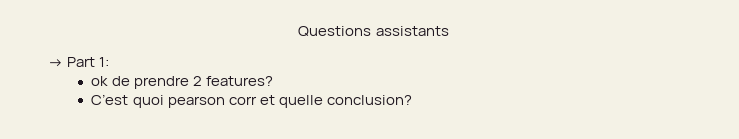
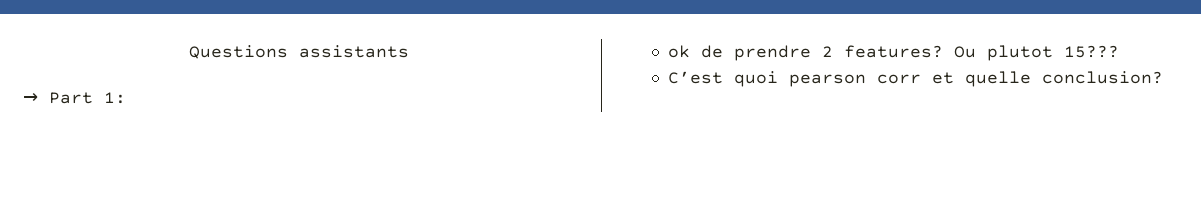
+ Ou plutot 15???

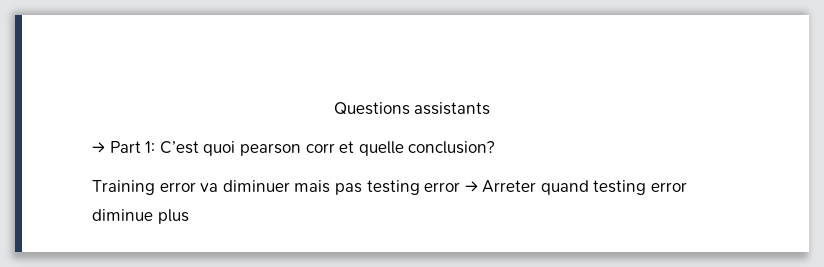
- → Part 1:
- ok de prendre 2 features? Ou plutot 15???
- C’est quoi pearson corr et quelle conclusion?
+ → Part 1: C’est quoi pearson corr et quelle conclusion?
+ Training error va diminuer mais pas testing error → Arreter quand testing error diminue plus

